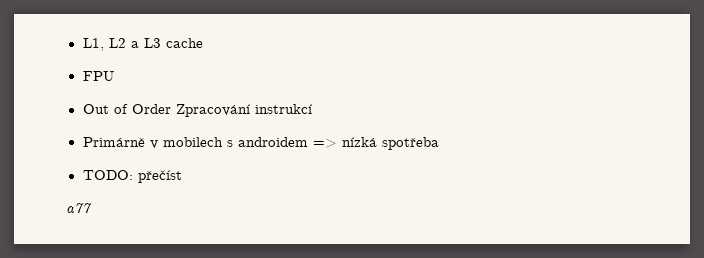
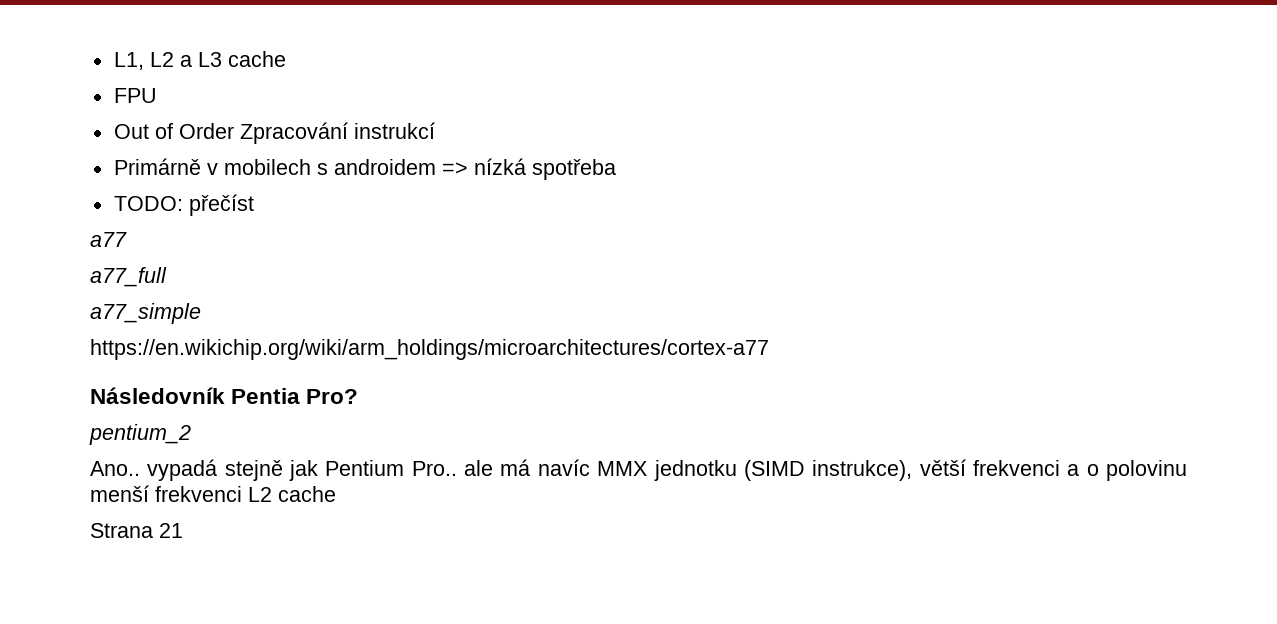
+ a77_full
+ a77_simple
+ https://en.wikichip.org/wiki/arm_holdings/microarchitectures/cortex-a77
+ Následovník Pentia Pro?
+ pentium_2
+ Ano.. vypadá stejně jak Pentium Pro.. ale má navíc MMX jednotku (SIMD instrukce), větší frekvenci a o polovinu menší frekvenci L2 cache
+ Strana 21

